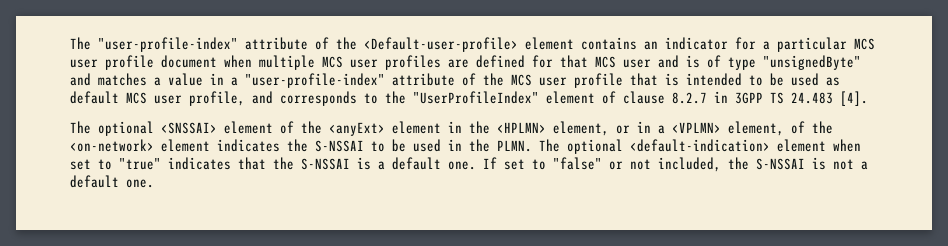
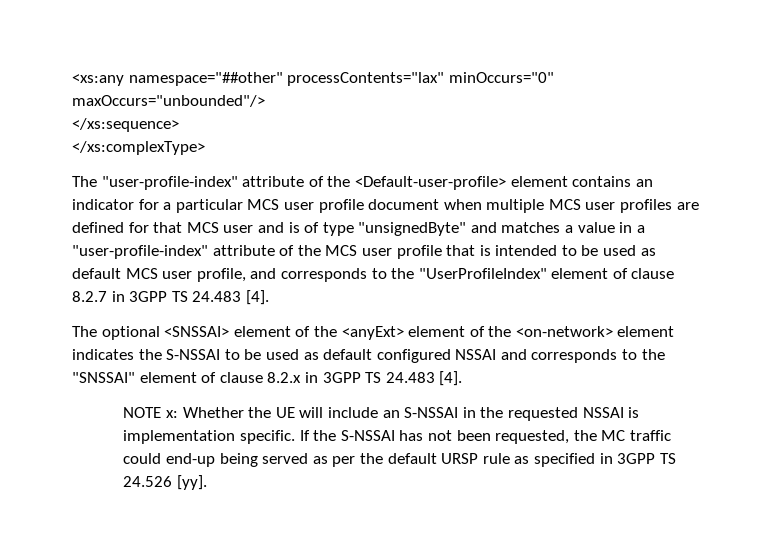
+ <xs:any namespace="##other" processContents="lax" minOccurs="0" maxOccurs="unbounded"/>
+ </xs:sequence>
+ </xs:complexType>
- The optional <SNSSAI> element of the <anyExt> element in the <HPLMN> element, or in a <VPLMN> element, of the <on-network> element indicates the S-NSSAI to be used in the PLMN. The optional <default-indication> element when set to "true" indicates that the S-NSSAI is a default one. If set to "false" or not included, the S-NSSAI is not a default one.
+ The optional <SNSSAI> element of the <anyExt> element of the <on-network> element indicates the S-NSSAI to be used as default configured NSSAI and corresponds to the "SNSSAI" element of clause 8.2.x in 3GPP TS 24.483 [4].
+ NOTE x: Whether the UE will include an S-NSSAI in the requested NSSAI is implementation specific. If the S-NSSAI has not been requested, the MC traffic could end-up being served as per the default URSP rule as specified in 3GPP TS 24.526 [yy].

